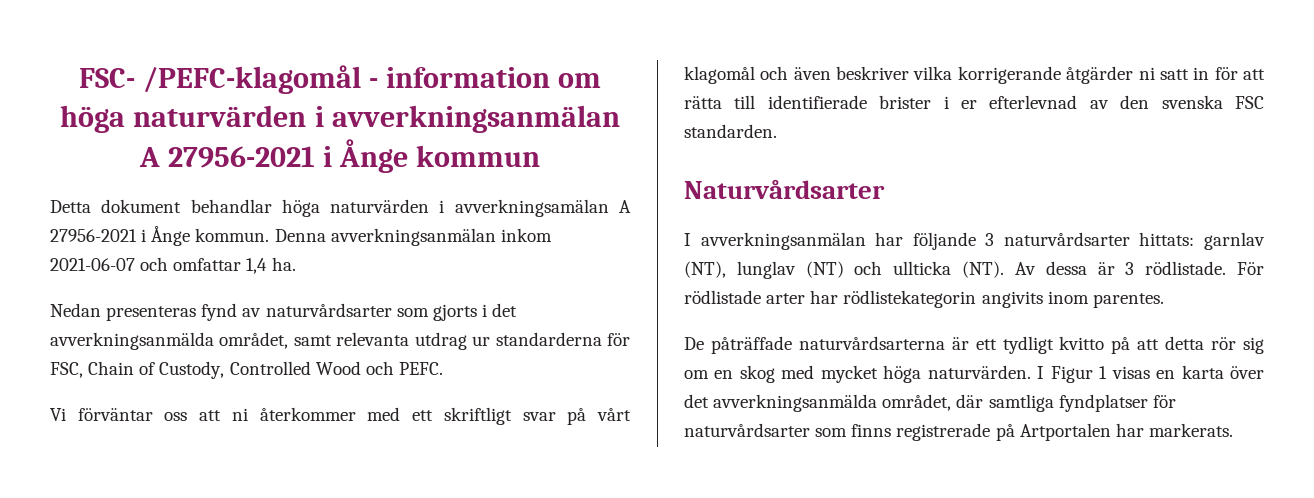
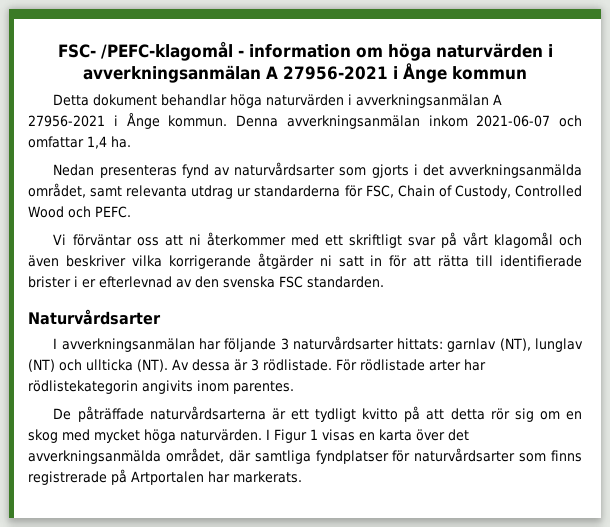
- Detta dokument behandlar höga naturvärden i avverkningsamälan A 27956-2021 i Ånge kommun.
+ Detta dokument behandlar höga naturvärden i avverkningsanmälan A 27956-2021 i Ånge kommun.

